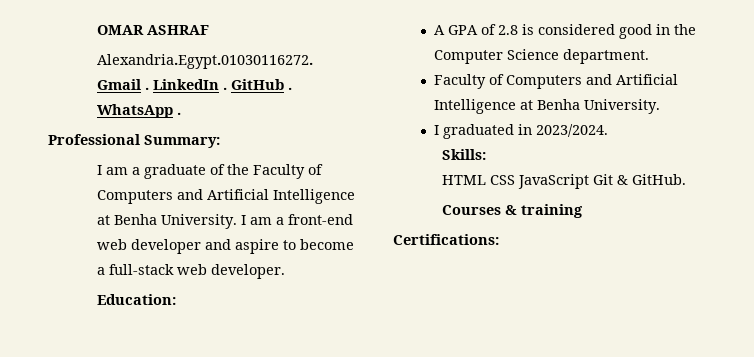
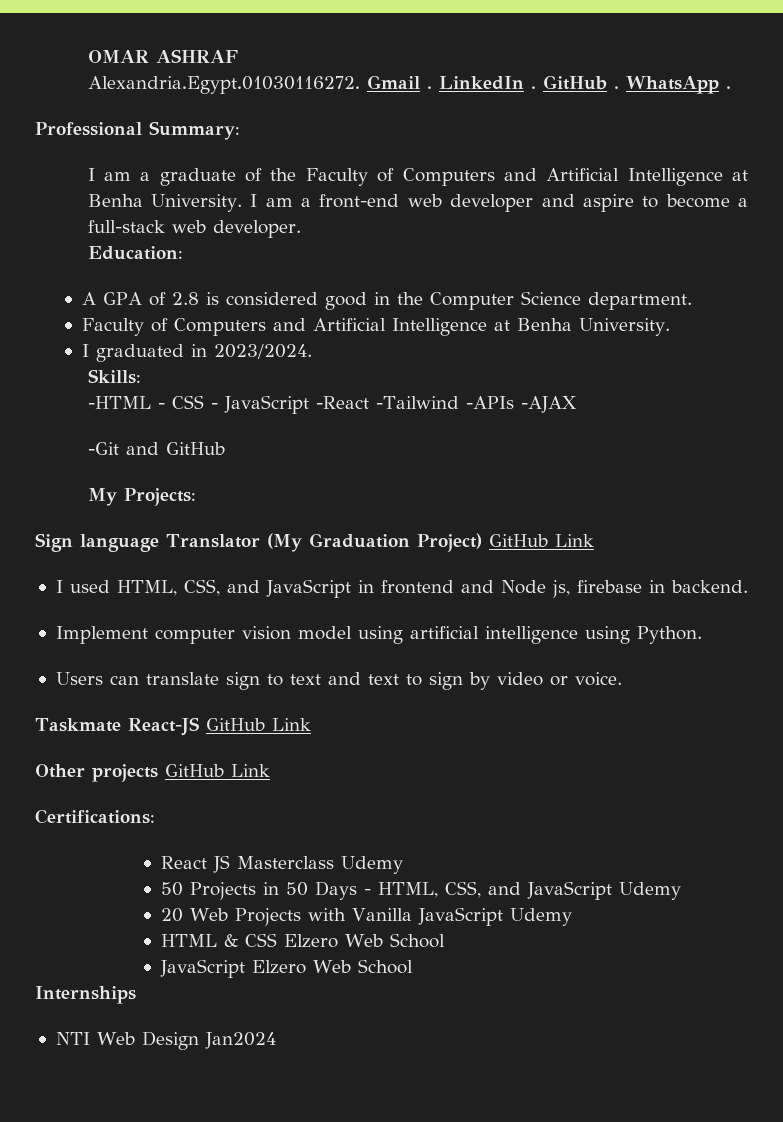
- HTML CSS JavaScript Git & GitHub.
- Courses & training
+ -HTML - CSS - JavaScript -React -Tailwind -APIs -AJAX
+ -Git and GitHub
+ My Projects:
+ Sign language Translator (My Graduation Project) GitHub Link
+ I used HTML, CSS, and JavaScript in frontend and Node js, firebase in backend.
+ Implement computer vision model using artificial intelligence using Python.
+ Users can translate sign to text and text to sign by video or voice.
+ Taskmate React-JS GitHub Link
+ Other projects GitHub Link
  Certifications:
+ React JS Masterclass Udemy
+ 50 Projects in 50 Days - HTML, CSS, and JavaScript Udemy
+ 20 Web Projects with Vanilla JavaScript Udemy
+ HTML & CSS Elzero Web School
+ JavaScript Elzero Web School
+ Internships
+ NTI Web Design Jan2024

